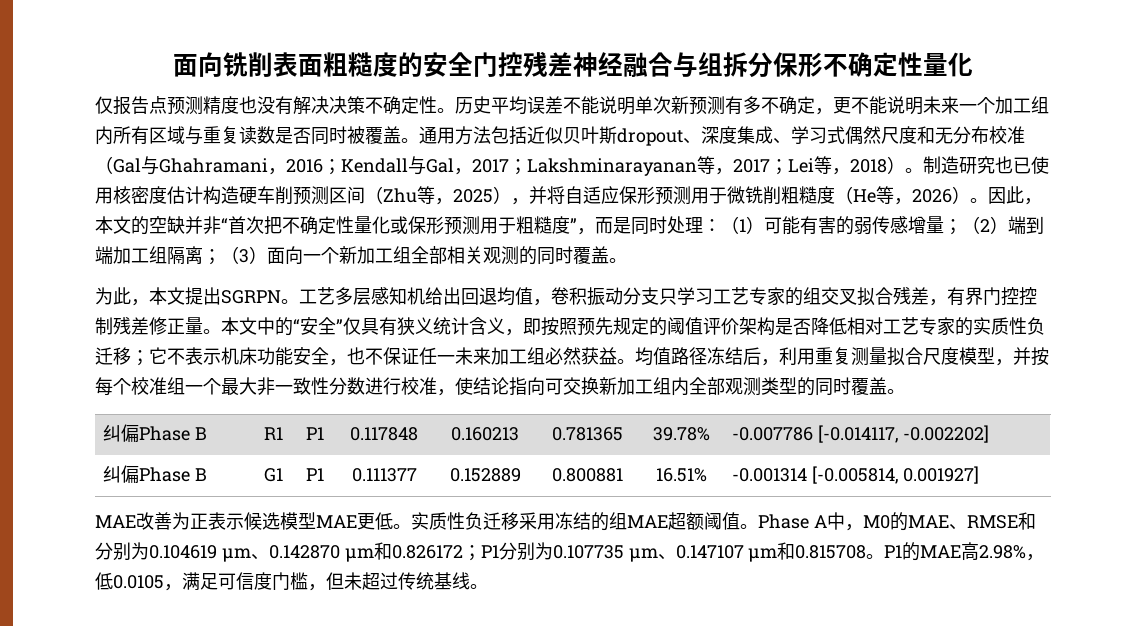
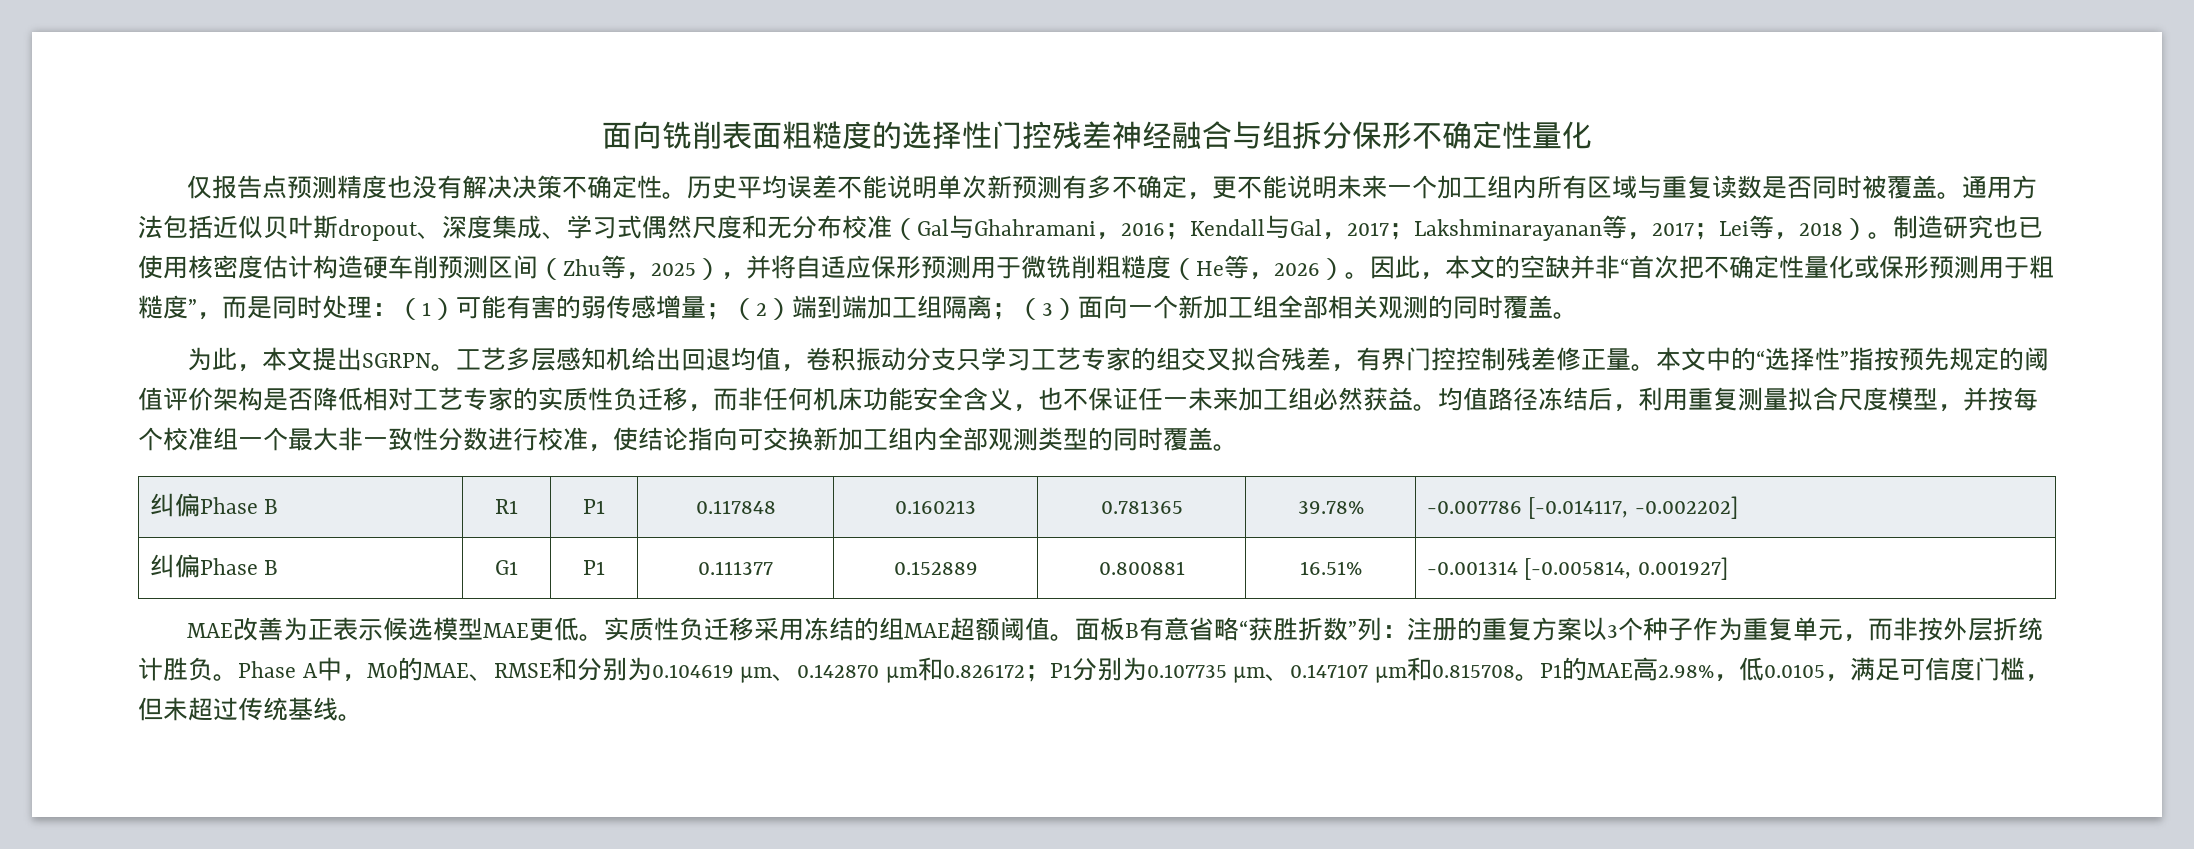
- 面向铣削表面粗糙度的安全门控残差神经融合与组拆分保形不确定性量化
+ 面向铣削表面粗糙度的选择性门控残差神经融合与组拆分保形不确定性量化
- 本文中的“安全”仅具有狭义统计含义，即按照预先规定的阈值评价架构是否降低相对工艺专家的实质性负迁移；它不表示机床功能安全，也不保证任一未来加工组必然获益。
+ 本文中的“选择性”指按预先规定的阈值评价架构是否降低相对工艺专家的实质性负迁移，而非任何机床功能安全含义，也不保证任一未来加工组必然获益。
+ 面板B有意省略“获胜折数”列：注册的重复方案以3个种子作为重复单元，而非按外层折统计胜负。

